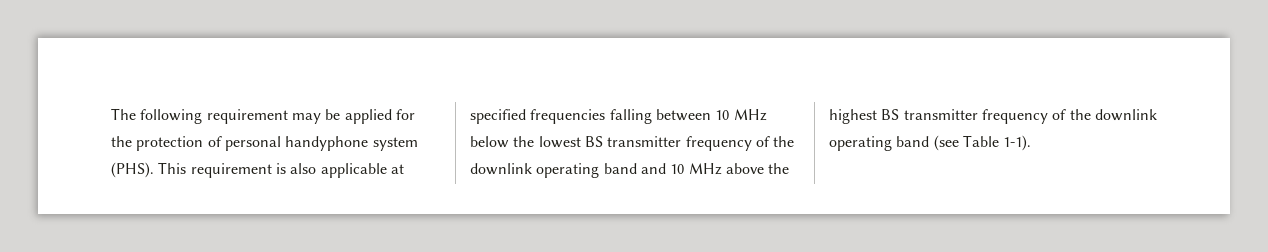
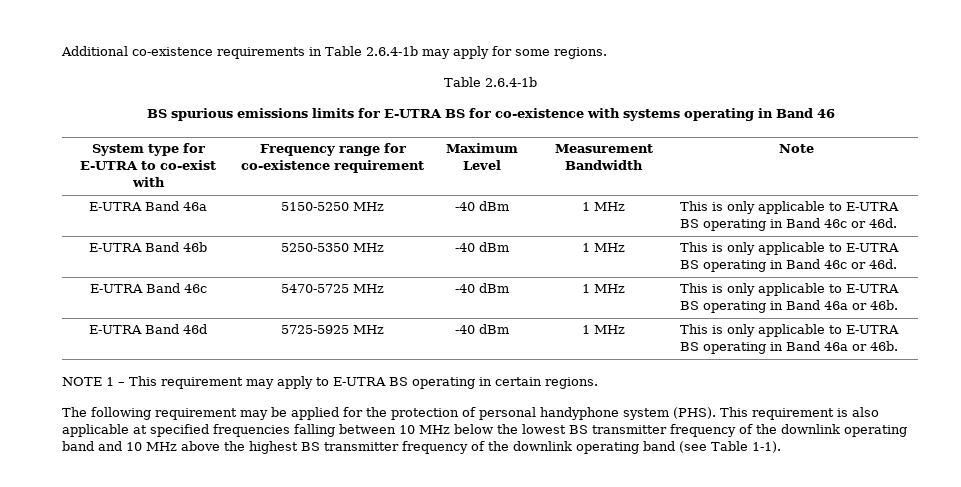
+ Additional co-existence requirements in Table 2.6.4-1b may apply for some regions.
+ Table 2.6.4-1b
+ BS spurious emissions limits for E-UTRA BS for co-existence with systems operating in Band 46
+ System type for E-UTRA to co-exist with | Frequency range for co-existence requirement | Maximum Level | Measurement Bandwidth | Note
+ E-UTRA Band 46a | 5150-5250 MHz | -40 dBm | 1 MHz | This is only applicable to E-UTRA BS operating in Band 46c or 46d.
+ E-UTRA Band 46b | 5250-5350 MHz | -40 dBm | 1 MHz | This is only applicable to E-UTRA BS operating in Band 46c or 46d.
+ E-UTRA Band 46c | 5470-5725 MHz | -40 dBm | 1 MHz | This is only applicable to E-UTRA BS operating in Band 46a or 46b.
+ E-UTRA Band 46d | 5725-5925 MHz | -40 dBm | 1 MHz | This is only applicable to E-UTRA BS operating in Band 46a or 46b.
+ NOTE 1 – This requirement may apply to E-UTRA BS operating in certain regions.

